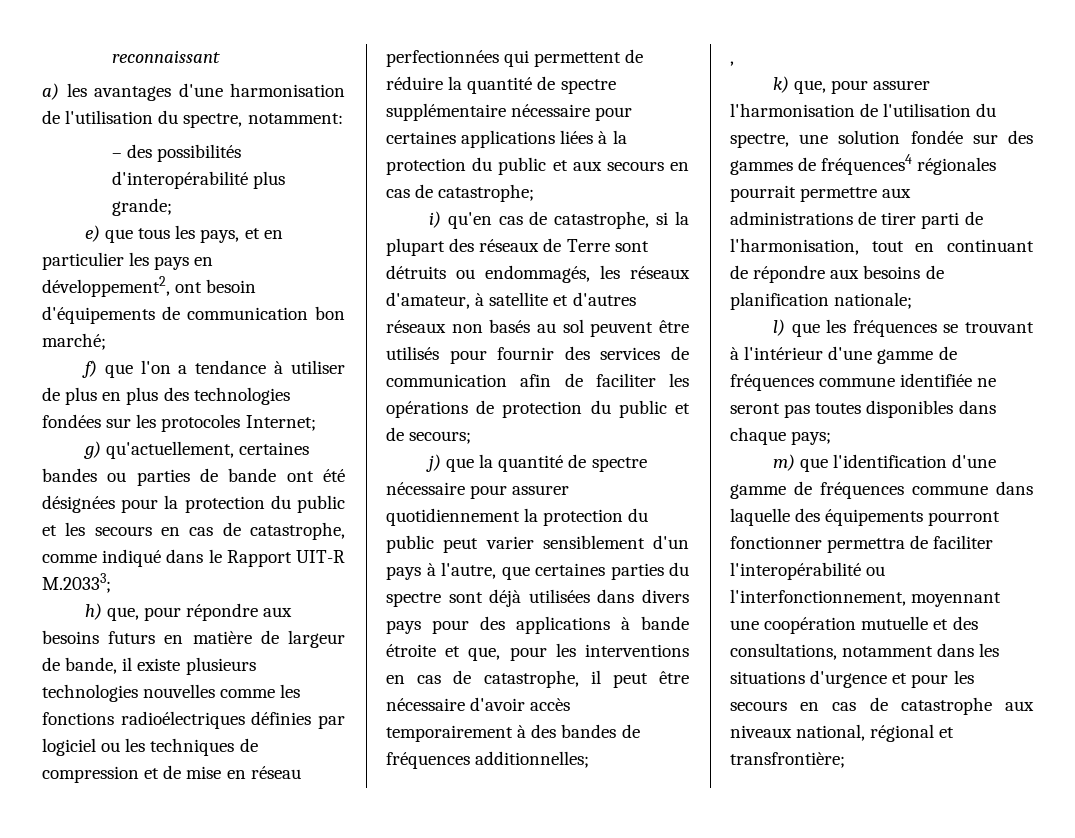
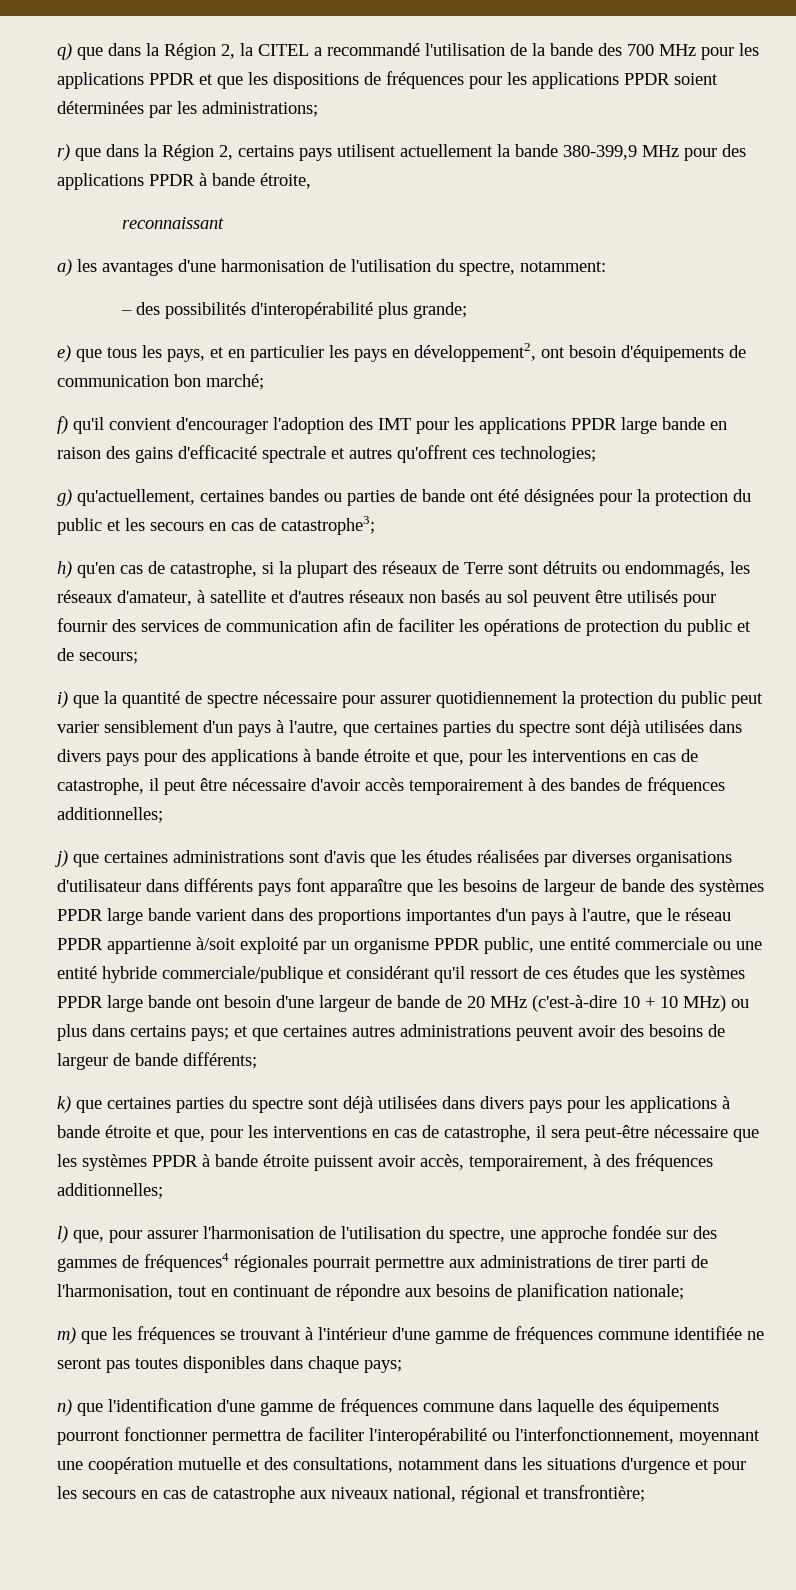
+ q) que dans la Région 2, la CITEL a recommandé l'utilisation de la bande des 700 MHz pour les applications PPDR et que les dispositions de fréquences pour les applications PPDR soient déterminées par les administrations;
+ r) que dans la Région 2, certains pays utilisent actuellement la bande 380-399,9 MHz pour des applications PPDR à bande étroite,
- f) que l'on a tendance à utiliser de plus en plus des technologies fondées sur les protocoles Internet;
+ f) qu'il convient d'encourager l'adoption des IMT pour les applications PPDR large bande en raison des gains d'efficacité spectrale et autres qu'offrent ces technologies;
- g) qu'actuellement, certaines bandes ou parties de bande ont été désignées pour la protection du public et les secours en cas de catastrophe, comme indiqué dans le Rapport UIT-R M.20333;
- h) que, pour répondre aux besoins futurs en matière de largeur de bande, il existe plusieurs technologies nouvelles comme les fonctions radioélectriques définies par logiciel ou les techniques de compression et de mise en réseau perfectionnées qui permettent de réduire la quantité de spectre supplémentaire nécessaire pour certaines applications liées à la protection du public et aux secours en cas de catastrophe;
- i) qu'en cas de catastrophe, si la plupart des réseaux de Terre sont détruits ou endommagés, les réseaux d'amateur, à satellite et d'autres réseaux non basés au sol peuvent être utilisés pour fournir des services de communication afin de faciliter les opérations de protection du public et de secours;
+ g) qu'actuellement, certaines bandes ou parties de bande ont été désignées pour la protection du public et les secours en cas de catastrophe3;
+ h) qu'en cas de catastrophe, si la plupart des réseaux de Terre sont détruits ou endommagés, les réseaux d'amateur, à satellite et d'autres réseaux non basés au sol peuvent être utilisés pour fournir des services de communication afin de faciliter les opérations de protection du public et de secours;
- j) que la quantité de spectre nécessaire pour assurer quotidiennement la protection du public peut varier sensiblement d'un pays à l'autre, que certaines parties du spectre sont déjà utilisées dans divers pays pour des applications à bande étroite et que, pour les interventions en cas de catastrophe, il peut être nécessaire d'avoir accès temporairement à des bandes de fréquences additionnelles;
+ i) que la quantité de spectre nécessaire pour assurer quotidiennement la protection du public peut varier sensiblement d'un pays à l'autre, que certaines parties du spectre sont déjà utilisées dans divers pays pour des applications à bande étroite et que, pour les interventions en cas de catastrophe, il peut être nécessaire d'avoir accès temporairement à des bandes de fréquences additionnelles;
- ,
- k) que, pour assurer l'harmonisation de l'utilisation du spectre, une solution fondée sur des gammes de fréquences4 régionales pourrait permettre aux administrations de tirer parti de l'harmonisation, tout en continuant de répondre aux besoins de planification nationale;
+ j) que certaines administrations sont d'avis que les études réalisées par diverses organisations d'utilisateur dans différents pays font apparaître que les besoins de largeur de bande des systèmes PPDR large bande varient dans des proportions importantes d'un pays à l'autre, que le réseau PPDR appartienne à/soit exploité par un organisme PPDR public, une entité commerciale ou une entité hybride commerciale/publique et considérant qu'il ressort de ces études que les systèmes PPDR large bande ont besoin d'une largeur de bande de 20 MHz (c'est-à-dire 10 + 10 MHz) ou plus dans certains pays; et que certaines autres administrations peuvent avoir des besoins de largeur de bande différents;
+ k) que certaines parties du spectre sont déjà utilisées dans divers pays pour les applications à bande étroite et que, pour les interventions en cas de catastrophe, il sera peut-être nécessaire que les systèmes PPDR à bande étroite puissent avoir accès, temporairement, à des fréquences additionnelles;
+ l) que, pour assurer l'harmonisation de l'utilisation du spectre, une approche fondée sur des gammes de fréquences4 régionales pourrait permettre aux administrations de tirer parti de l'harmonisation, tout en continuant de répondre aux besoins de planification nationale;
- l) que les fréquences se trouvant à l'intérieur d'une gamme de fréquences commune identifiée ne seront pas toutes disponibles dans chaque pays;
+ m) que les fréquences se trouvant à l'intérieur d'une gamme de fréquences commune identifiée ne seront pas toutes disponibles dans chaque pays;
- m) que l'identification d'une gamme de fréquences commune dans laquelle des équipements pourront fonctionner permettra de faciliter l'interopérabilité ou l'interfonctionnement, moyennant une coopération mutuelle et des consultations, notamment dans les situations d'urgence et pour les secours en cas de catastrophe aux niveaux national, régional et transfrontière;
+ n) que l'identification d'une gamme de fréquences commune dans laquelle des équipements pourront fonctionner permettra de faciliter l'interopérabilité ou l'interfonctionnement, moyennant une coopération mutuelle et des consultations, notamment dans les situations d'urgence et pour les secours en cas de catastrophe aux niveaux national, régional et transfrontière;

